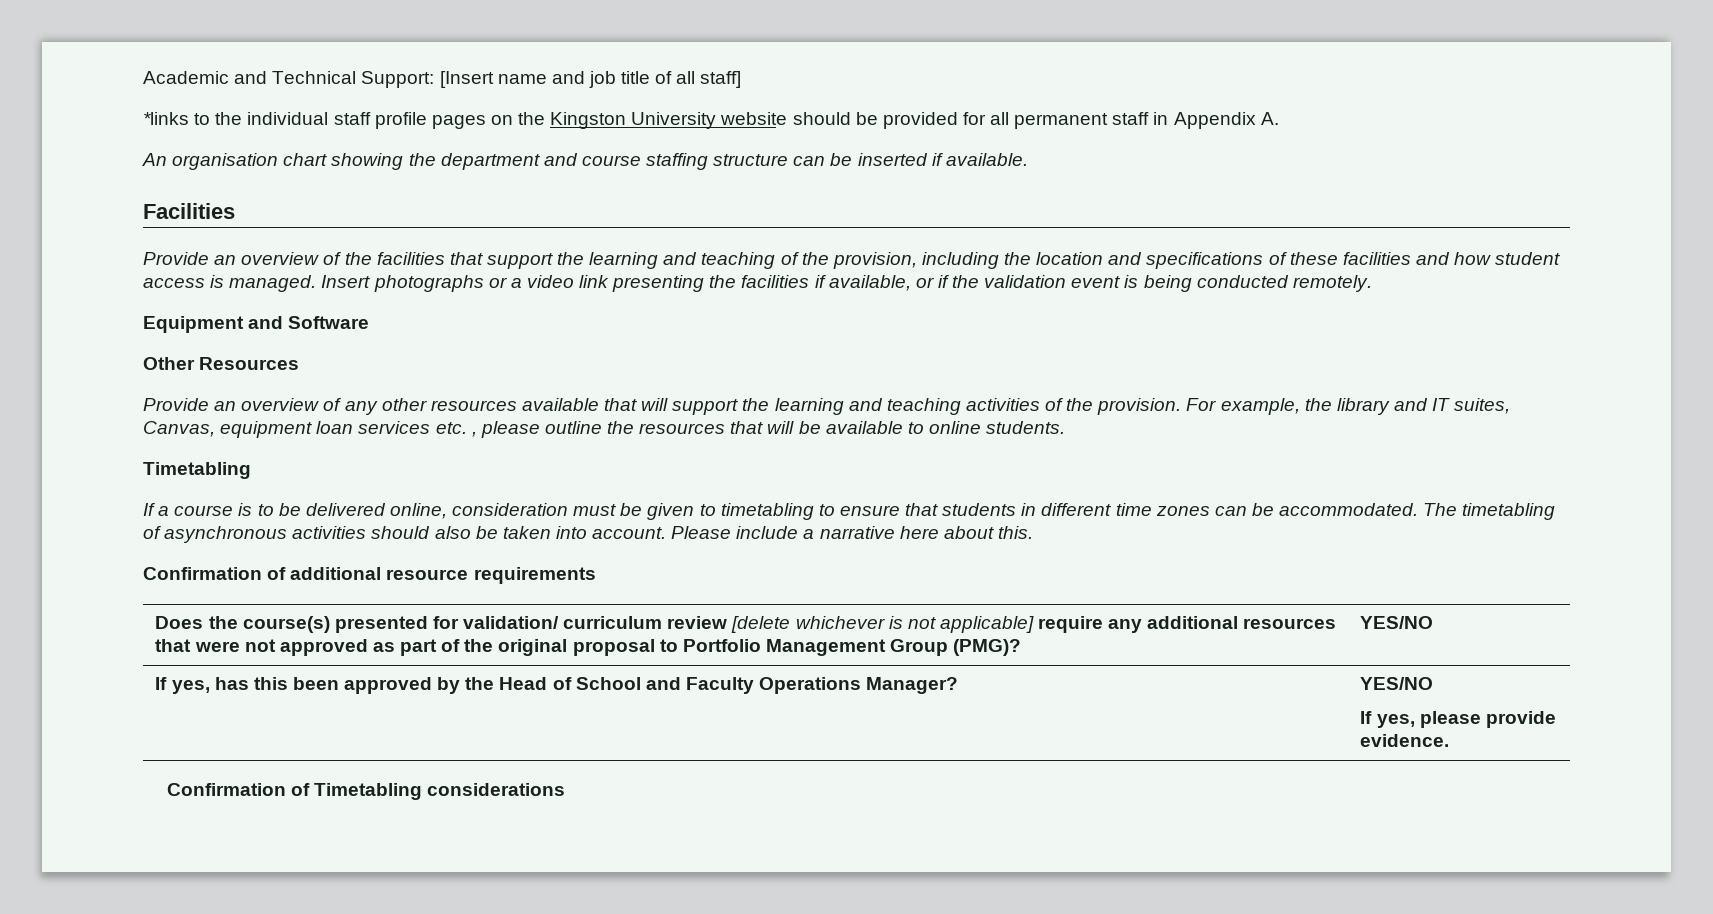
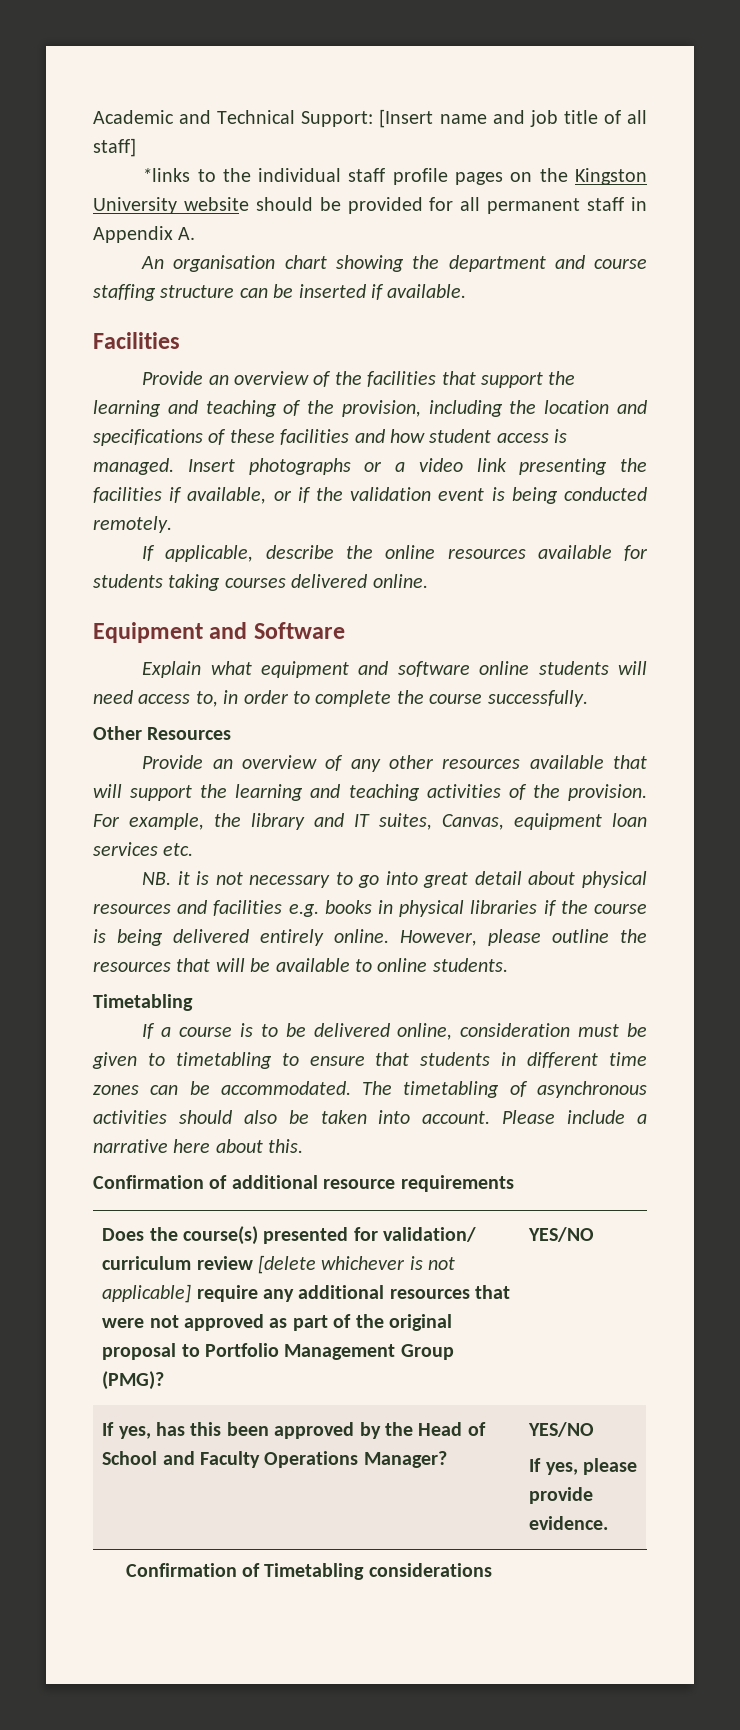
+ If applicable, describe the online resources available for students taking courses delivered online.
  Equipment and Software
+ Explain what equipment and software online students will need access to, in order to complete the course successfully.
- For example, the library and IT suites, Canvas, equipment loan services etc. , please outline the resources that will be available to online students.
+ For example, the library and IT suites, Canvas, equipment loan services etc.
+ NB. it is not necessary to go into great detail about physical resources and facilities e.g. books in physical libraries if the course is being delivered entirely online. However, please outline the resources that will be available to online students.

